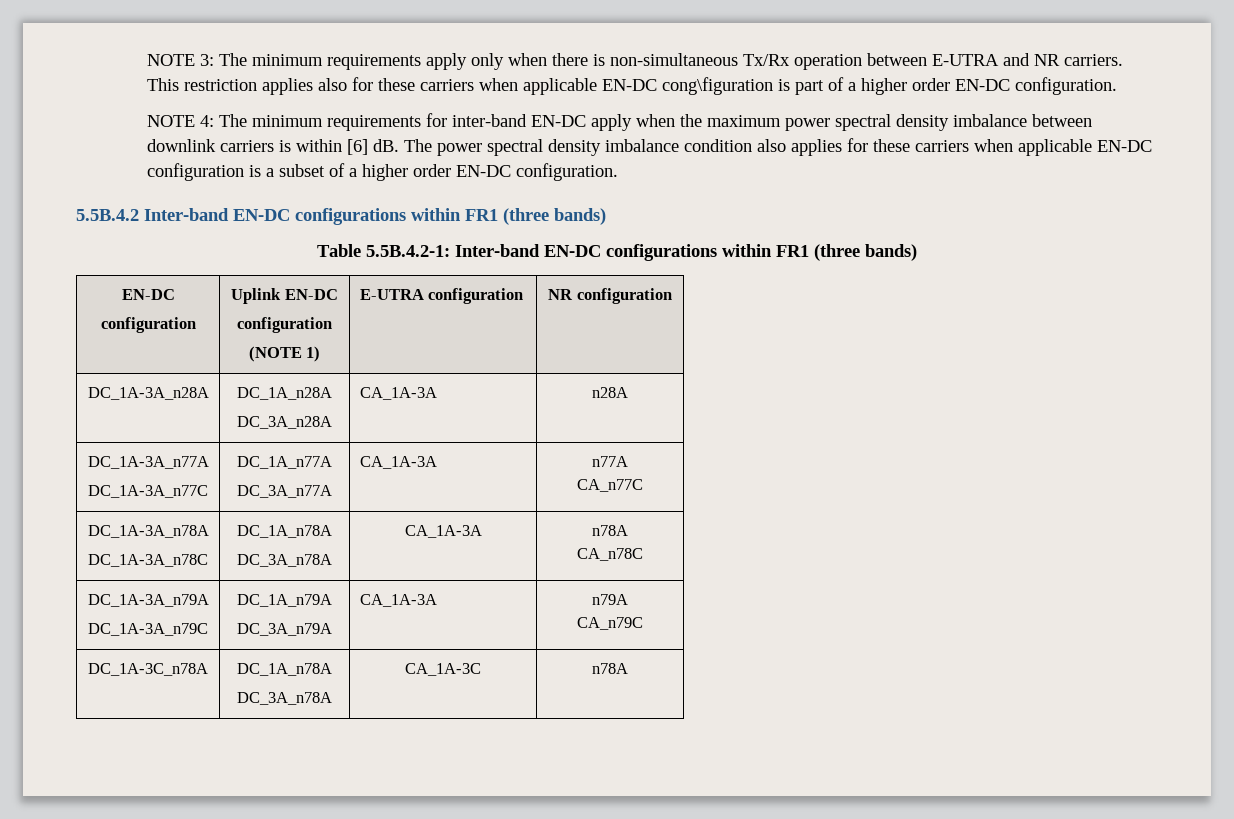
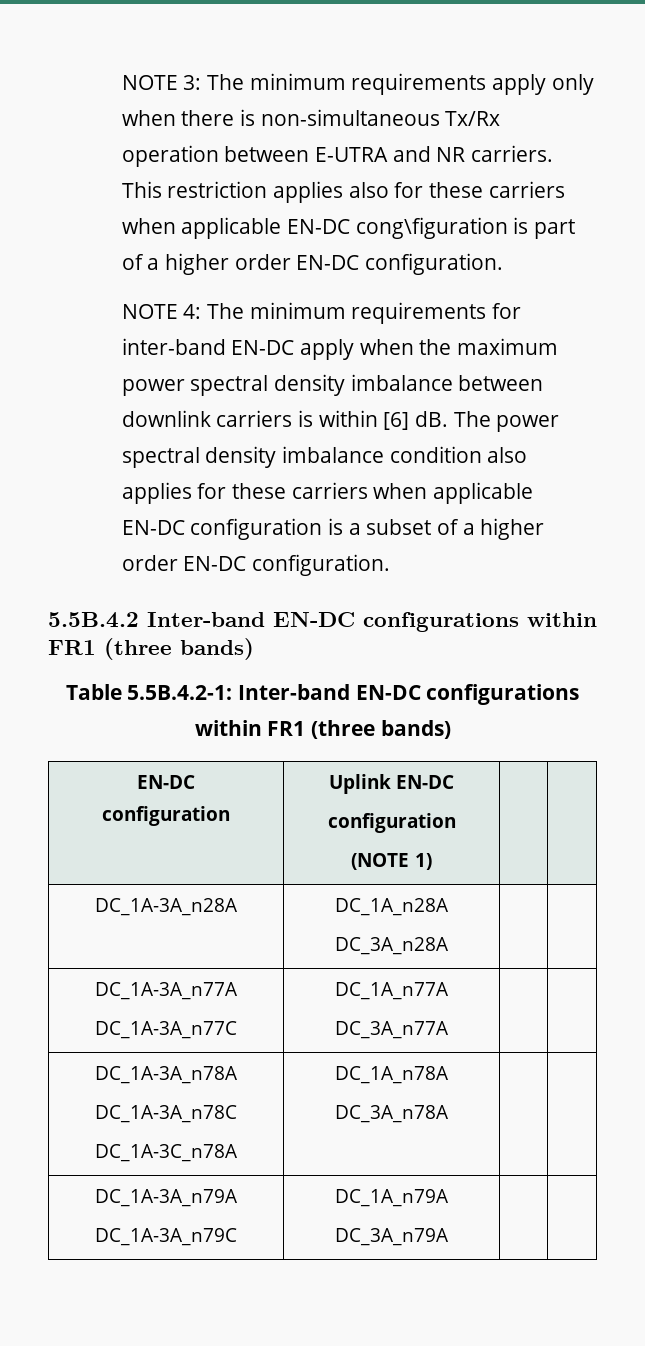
  Table 5.5B.4.2-1: Inter-band EN-DC configurations within FR1 (three bands)
  EN-DC
  configuration | Uplink EN-DC
  configuration
- (NOTE 1) | E-UTRA configuration | NR configuration
+ (NOTE 1) | |
  DC_1A-3A_n28A | DC_1A_n28A
- DC_3A_n28A | CA_1A-3A | n28A
+ DC_3A_n28A | |
  DC_1A-3A_n77A
  DC_1A-3A_n77C | DC_1A_n77A
- DC_3A_n77A | CA_1A-3A | n77A
- CA_n77C
+ DC_3A_n77A | |
  DC_1A-3A_n78A
- DC_1A-3A_n78C | DC_1A_n78A
- DC_3A_n78A | CA_1A-3A | n78A
- CA_n78C
+ DC_1A-3A_n78C
+ DC_1A-3C_n78A | DC_1A_n78A
+ DC_3A_n78A | |
  DC_1A-3A_n79A
  DC_1A-3A_n79C | DC_1A_n79A
- DC_3A_n79A | CA_1A-3A | n79A
- CA_n79C
- DC_1A-3C_n78A | DC_1A_n78A
- DC_3A_n78A | CA_1A-3C | n78A
+ DC_3A_n79A | |

